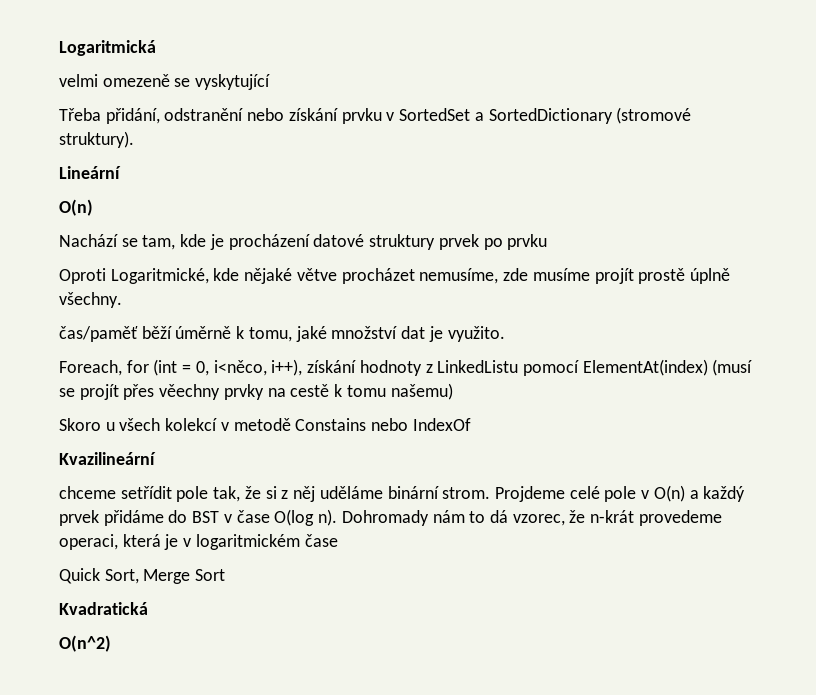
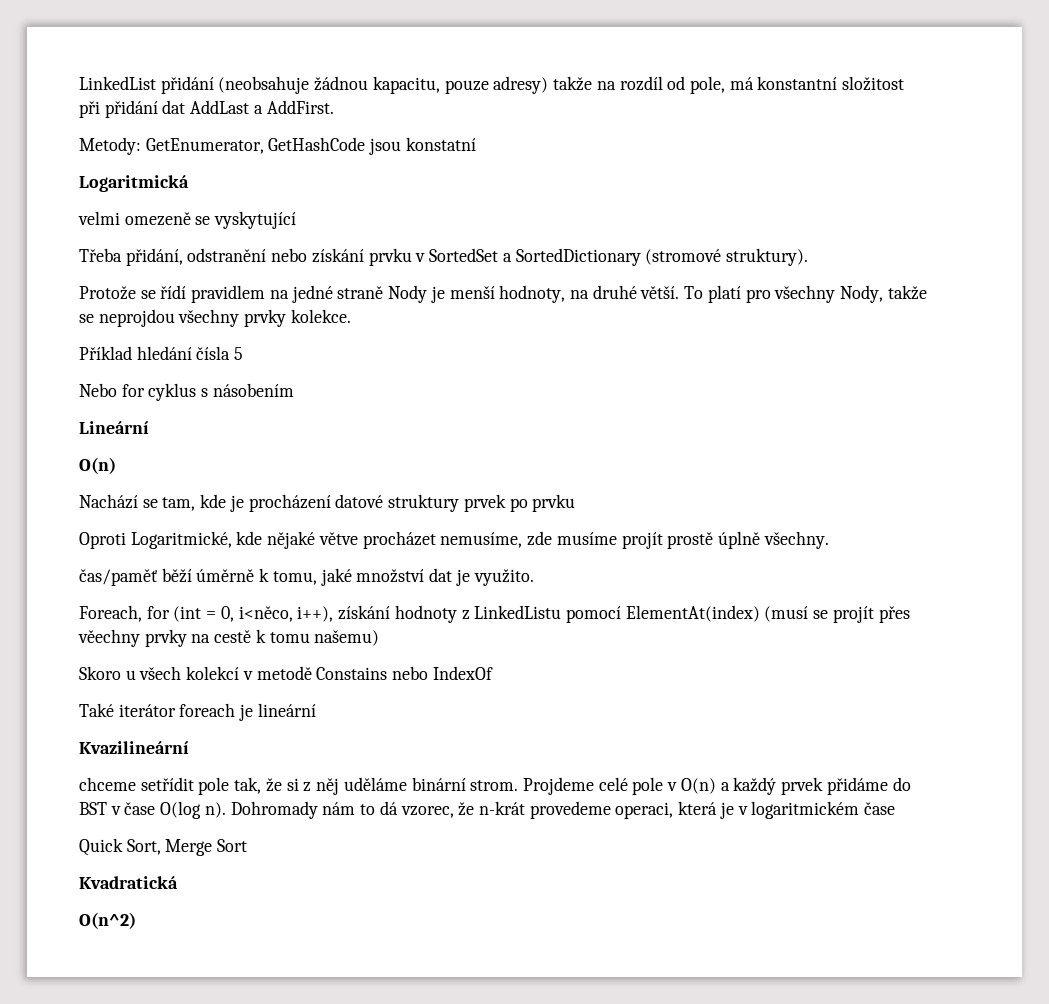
+ LinkedList přidání (neobsahuje žádnou kapacitu, pouze adresy) takže na rozdíl od pole, má konstantní složitost při přidání dat AddLast a AddFirst.
+ Metody: GetEnumerator, GetHashCode jsou konstatní
+ Protože se řídí pravidlem na jedné straně Nody je menší hodnoty, na druhé větší. To platí pro všechny Nody, takže se neprojdou všechny prvky kolekce.
+ Příklad hledání čísla 5
+ Nebo for cyklus s násobením
+ Také iterátor foreach je lineární

